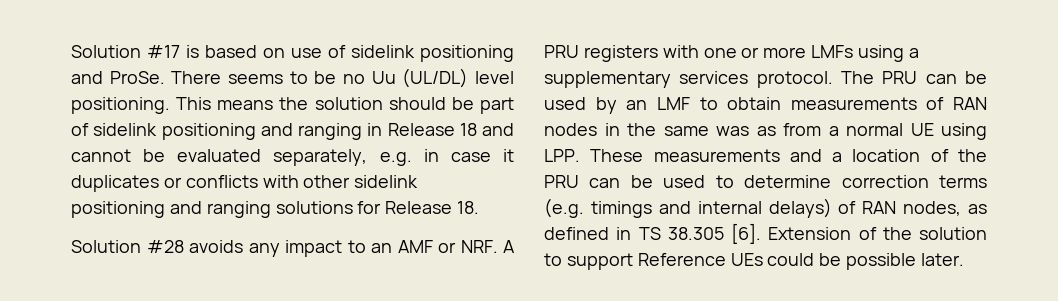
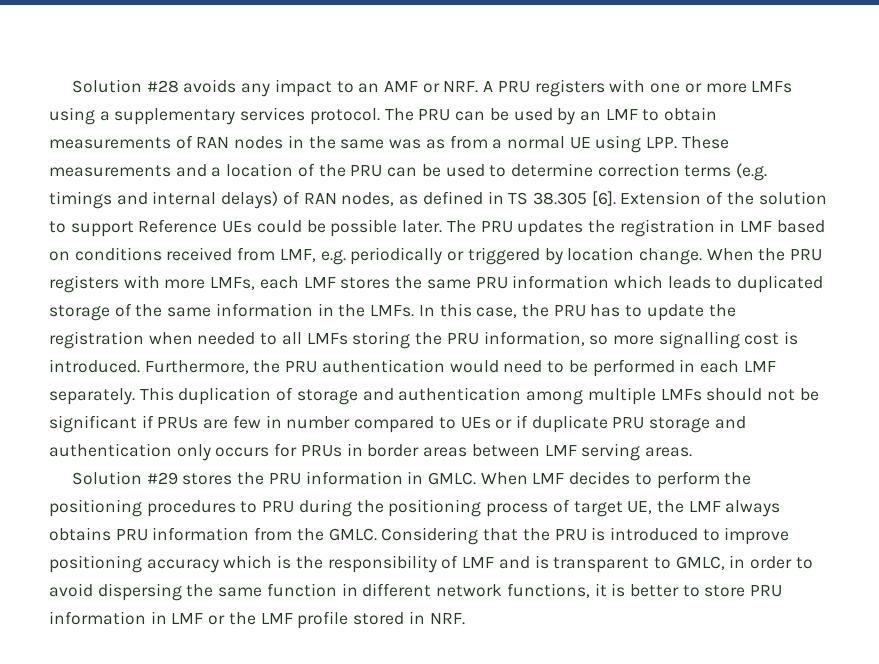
- Solution #17 is based on use of sidelink positioning and ProSe. There seems to be no Uu (UL/DL) level positioning. This means the solution should be part of sidelink positioning and ranging in Release 18 and cannot be evaluated separately, e.g. in case it duplicates or conflicts with other sidelink positioning and ranging solutions for Release 18.
+ The PRU updates the registration in LMF based on conditions received from LMF, e.g. periodically or triggered by location change. When the PRU registers with more LMFs, each LMF stores the same PRU information which leads to duplicated storage of the same information in the LMFs. In this case, the PRU has to update the registration when needed to all LMFs storing the PRU information, so more signalling cost is introduced. Furthermore, the PRU authentication would need to be performed in each LMF separately. This duplication of storage and authentication among multiple LMFs should not be significant if PRUs are few in number compared to UEs or if duplicate PRU storage and authentication only occurs for PRUs in border areas between LMF serving areas.
+ Solution #29 stores the PRU information in GMLC. When LMF decides to perform the positioning procedures to PRU during the positioning process of target UE, the LMF always obtains PRU information from the GMLC. Considering that the PRU is introduced to improve positioning accuracy which is the responsibility of LMF and is transparent to GMLC, in order to avoid dispersing the same function in different network functions, it is better to store PRU information in LMF or the LMF profile stored in NRF.

